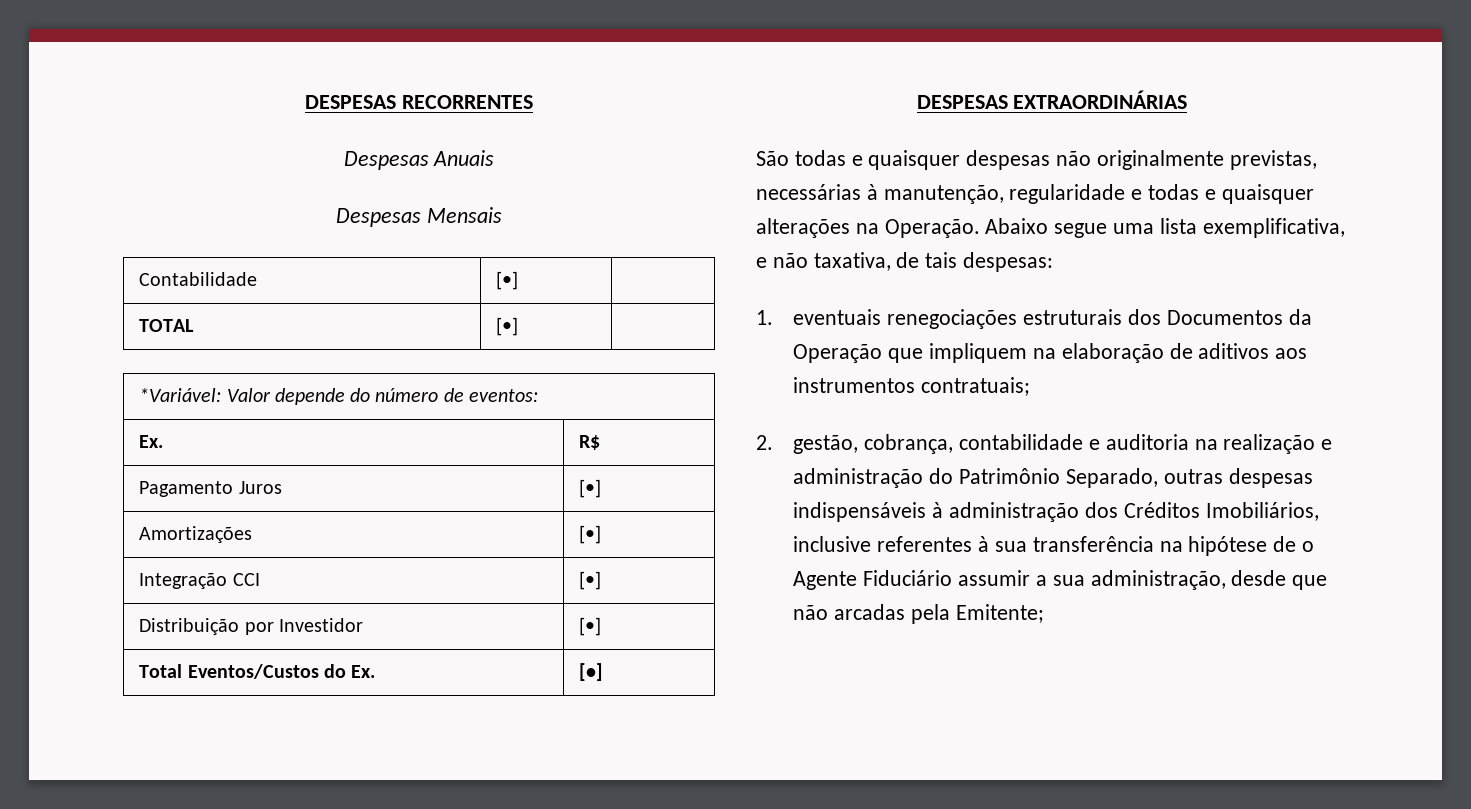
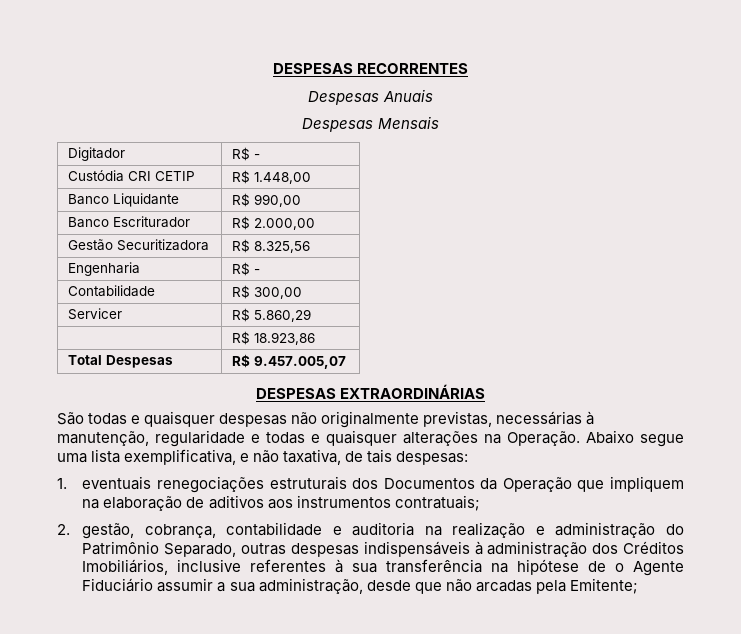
- Contabilidade | [•] |
- TOTAL | [•] |
- *Variável: Valor depende do número de eventos:
- Ex. | R$
- Pagamento Juros | [•]
- Amortizações | [•]
- Integração CCI | [•]
- Distribuição por Investidor | [•]
- Total Eventos/Custos do Ex. | [•]
+ Digitador | R$ -
+ Custódia CRI CETIP | R$ 1.448,00
+ Banco Liquidante | R$ 990,00
+ Banco Escriturador | R$ 2.000,00
+ Gestão Securitizadora | R$ 8.325,56
+ Engenharia | R$ -
+ Contabilidade | R$ 300,00
+ Servicer | R$ 5.860,29
+ | R$ 18.923,86
+ Total Despesas | R$ 9.457.005,07

